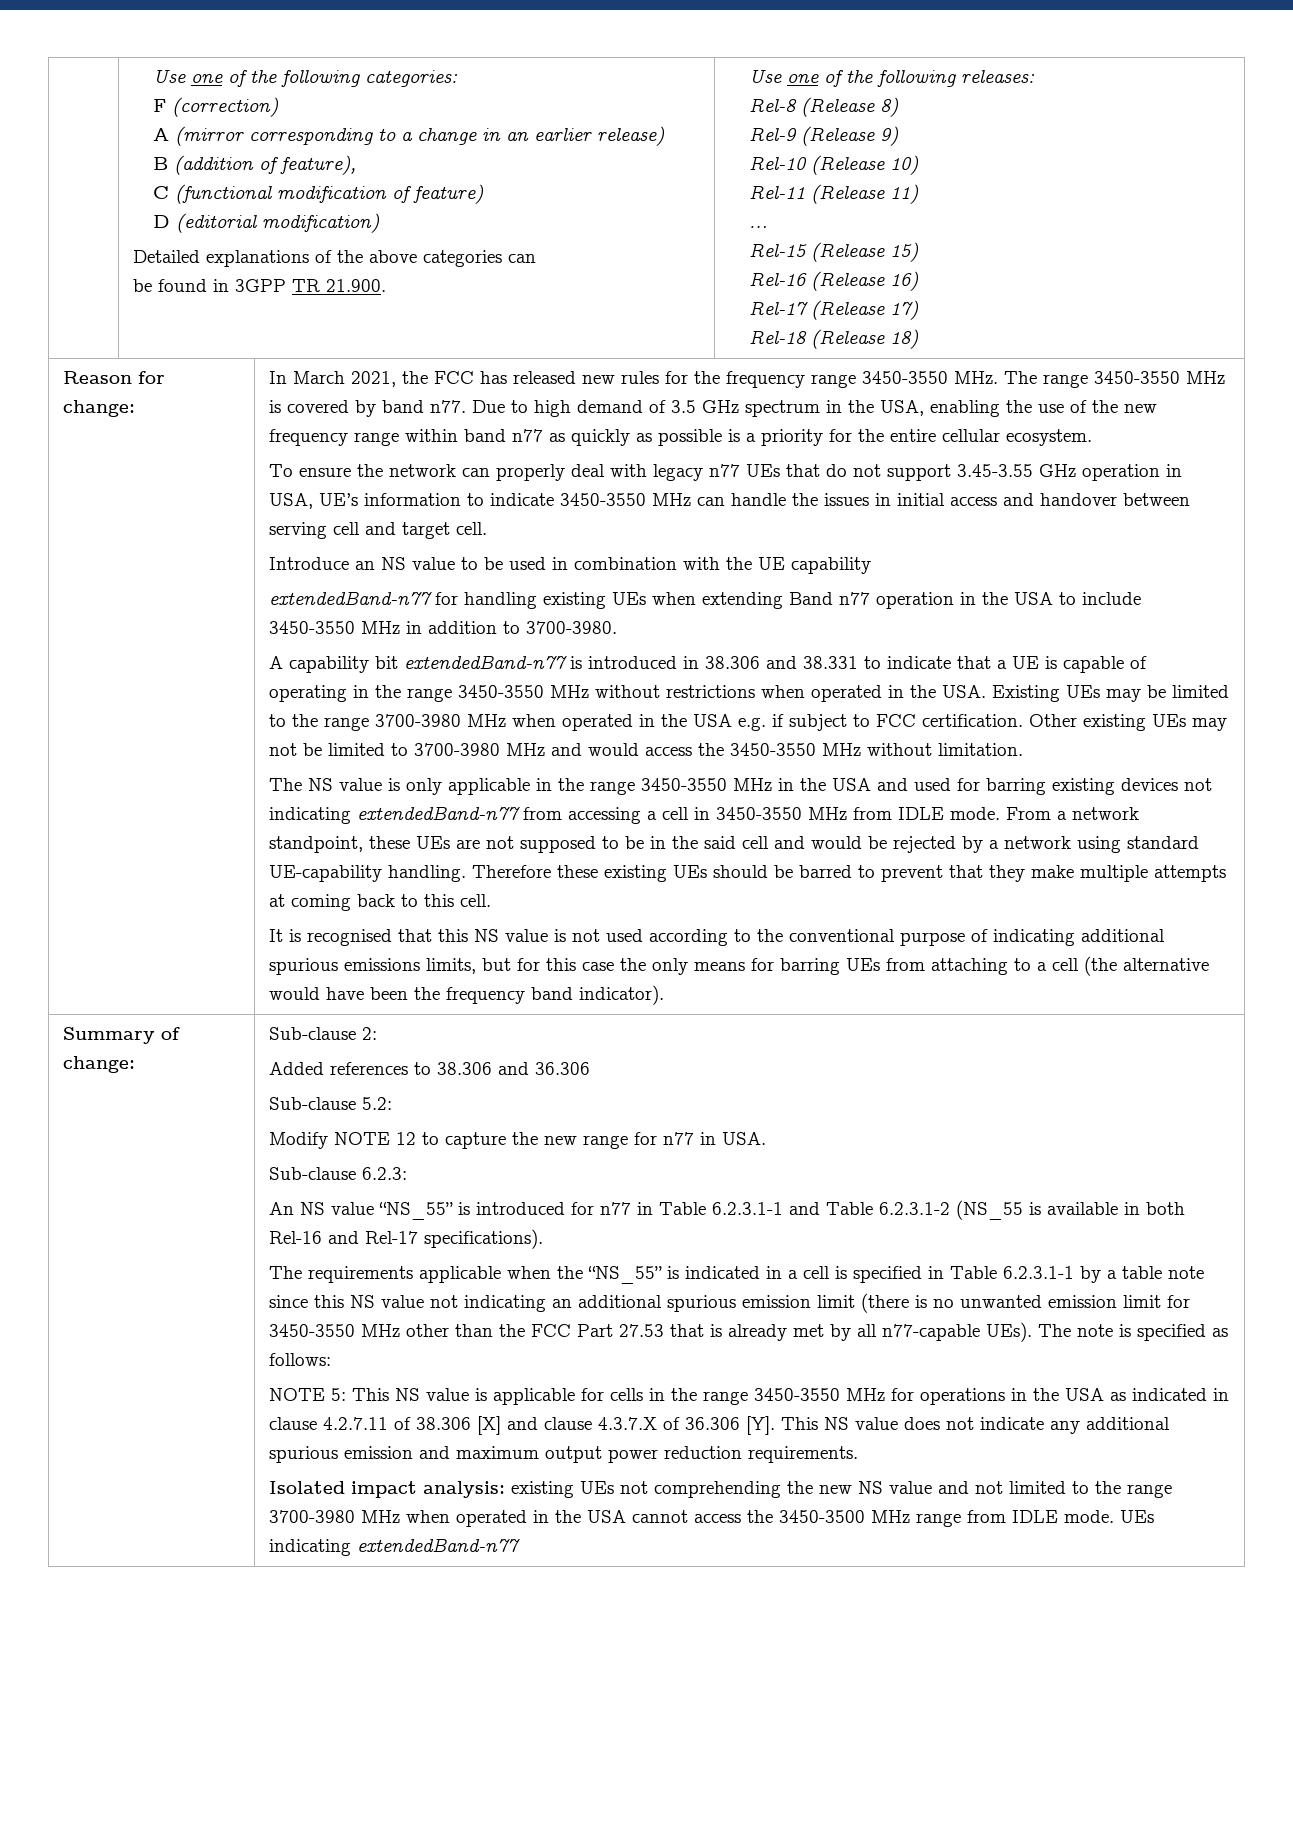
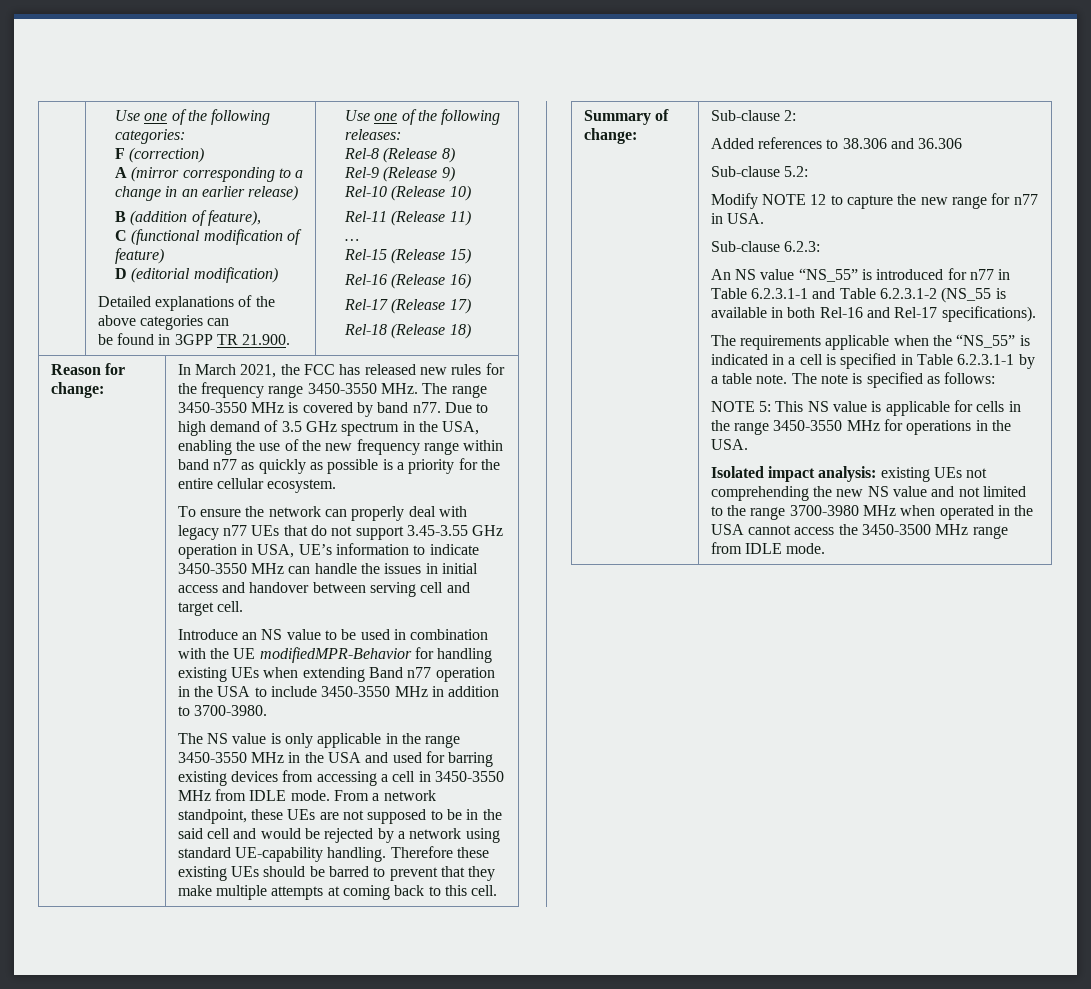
- Introduce an NS value to be used in combination with the UE capability
- extendedBand-n77 for handling existing UEs when extending Band n77 operation in the USA to include 3450-3550 MHz in addition to 3700-3980.
+ Introduce an NS value to be used in combination with the UE modifiedMPR-Behavior for handling existing UEs when extending Band n77 operation in the USA to include 3450-3550 MHz in addition to 3700-3980.
- A capability bit extendedBand-n77 is introduced in 38.306 and 38.331 to indicate that a UE is capable of operating in the range 3450-3550 MHz without restrictions when operated in the USA. Existing UEs may be limited to the range 3700-3980 MHz when operated in the USA e.g. if subject to FCC certification. Other existing UEs may not be limited to 3700-3980 MHz and would access the 3450-3550 MHz without limitation.
- The NS value is only applicable in the range 3450-3550 MHz in the USA and used for barring existing devices not indicating extendedBand-n77 from accessing a cell in 3450-3550 MHz from IDLE mode.
+ The NS value is only applicable in the range 3450-3550 MHz in the USA and used for barring existing devices from accessing a cell in 3450-3550 MHz from IDLE mode.
- It is recognised that this NS value is not used according to the conventional purpose of indicating additional spurious emissions limits, but for this case the only means for barring UEs from attaching to a cell (the alternative would have been the frequency band indicator).
- The requirements applicable when the “NS_55” is indicated in a cell is specified in Table 6.2.3.1-1 by a table note since this NS value not indicating an additional spurious emission limit (there is no unwanted emission limit for 3450-3550 MHz other than the FCC Part 27.53 that is already met by all n77-capable UEs).
+ The requirements applicable when the “NS_55” is indicated in a cell is specified in Table 6.2.3.1-1 by a table note.
- NOTE 5: This NS value is applicable for cells in the range 3450-3550 MHz for operations in the USA as indicated in clause 4.2.7.11 of 38.306 [X] and clause 4.3.7.X of 36.306 [Y]. This NS value does not indicate any additional spurious emission and maximum output power reduction requirements.
+ NOTE 5: This NS value is applicable for cells in the range 3450-3550 MHz for operations in the USA.
- UEs indicating extendedBand-n77

